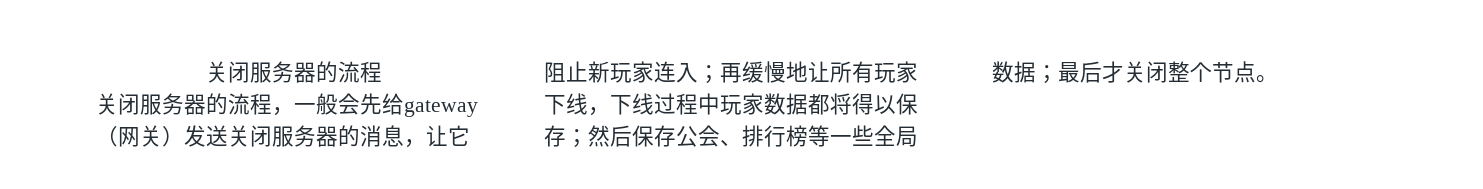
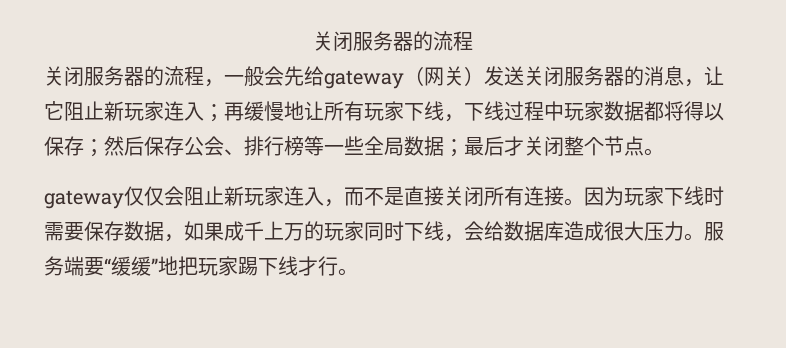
+ gateway仅仅会阻止新玩家连入，而不是直接关闭所有连接。因为玩家下线时需要保存数据，如果成千上万的玩家同时下线，会给数据库造成很大压力。服务端要“缓缓”地把玩家踢下线才行。

